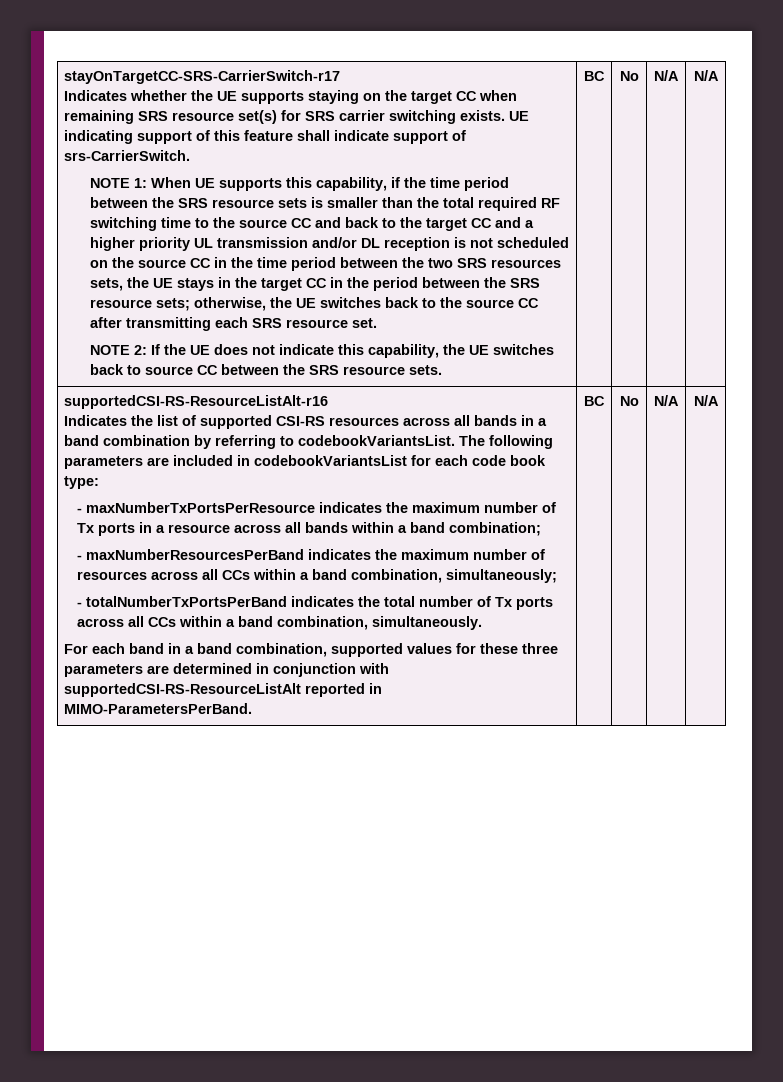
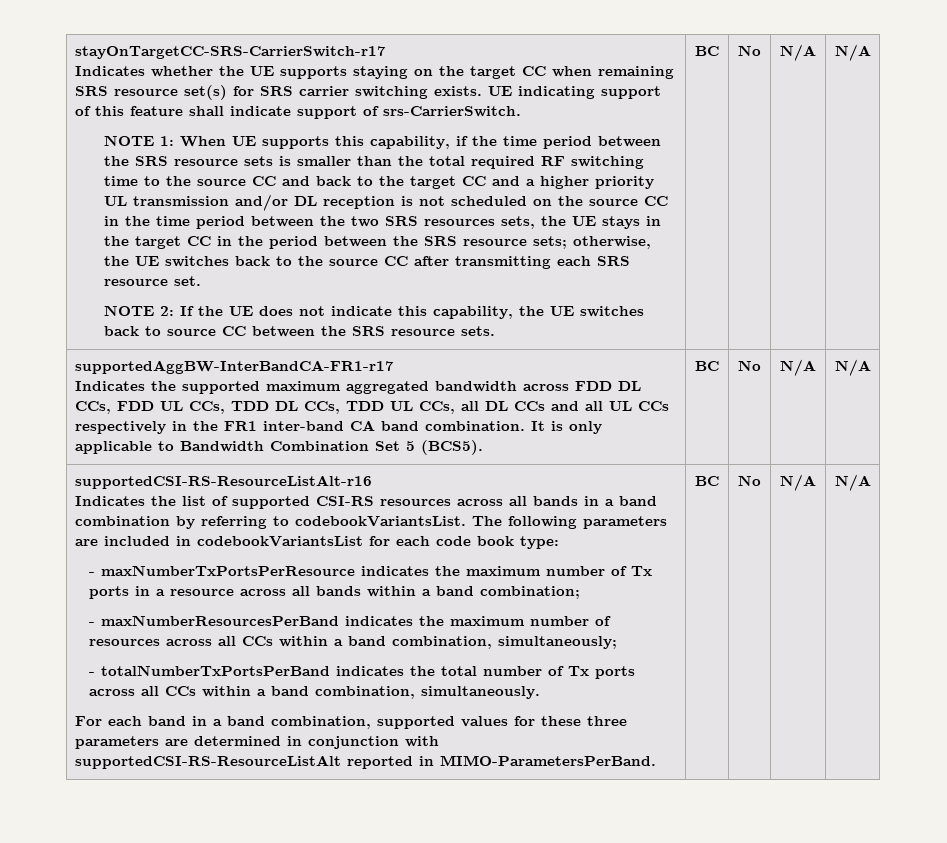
+ supportedAggBW-InterBandCA-FR1-r17
+ Indicates the supported maximum aggregated bandwidth across FDD DL CCs, FDD UL CCs, TDD DL CCs, TDD UL CCs, all DL CCs and all UL CCs respectively in the FR1 inter-band CA band combination. It is only applicable to Bandwidth Combination Set 5 (BCS5). | BC | No | N/A | N/A

